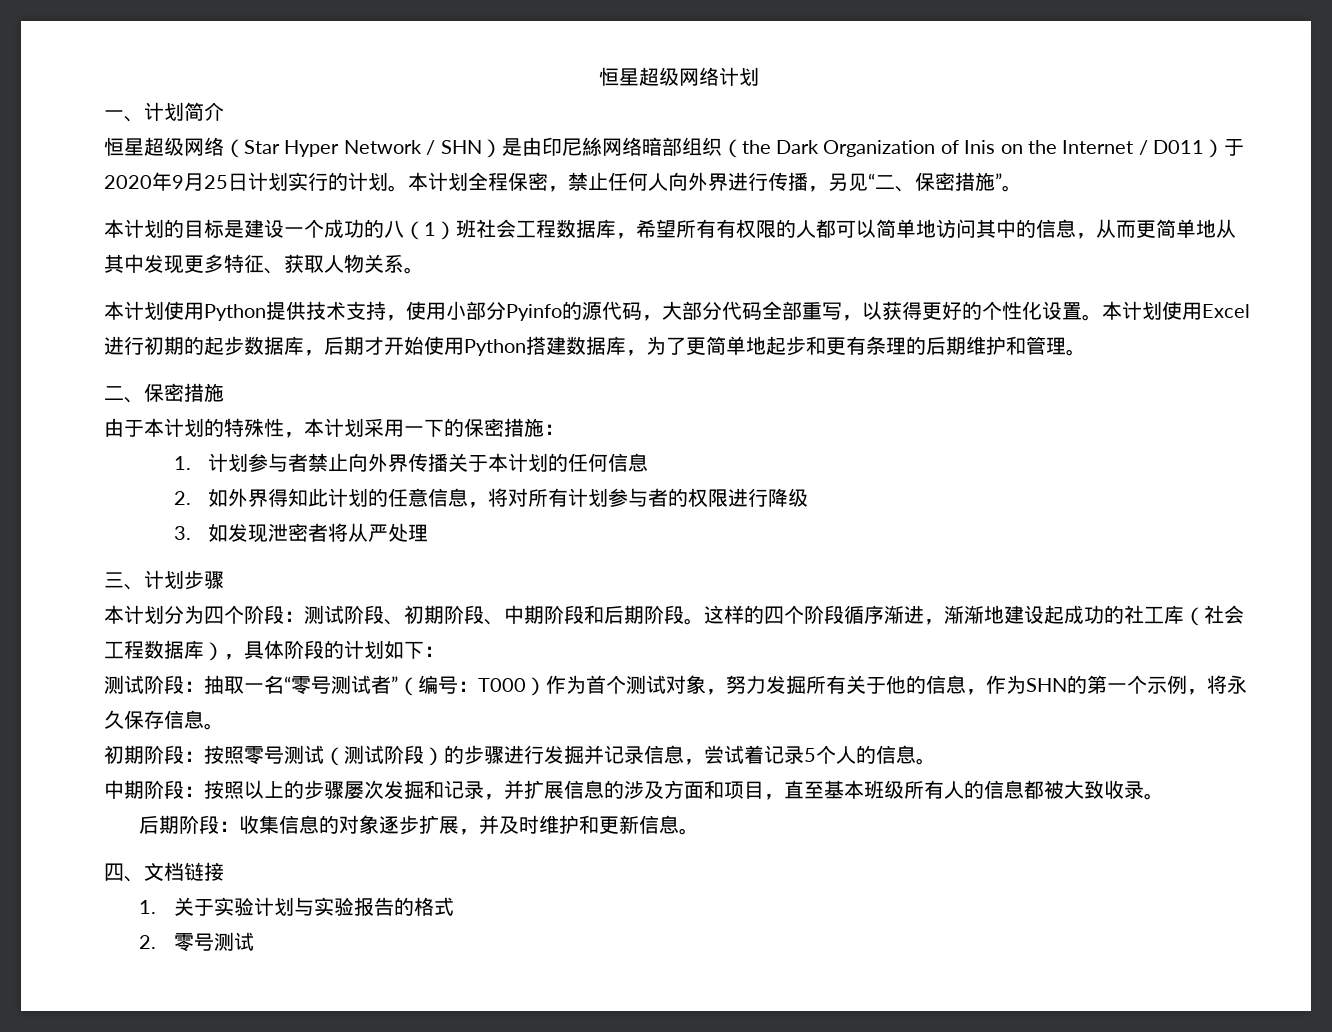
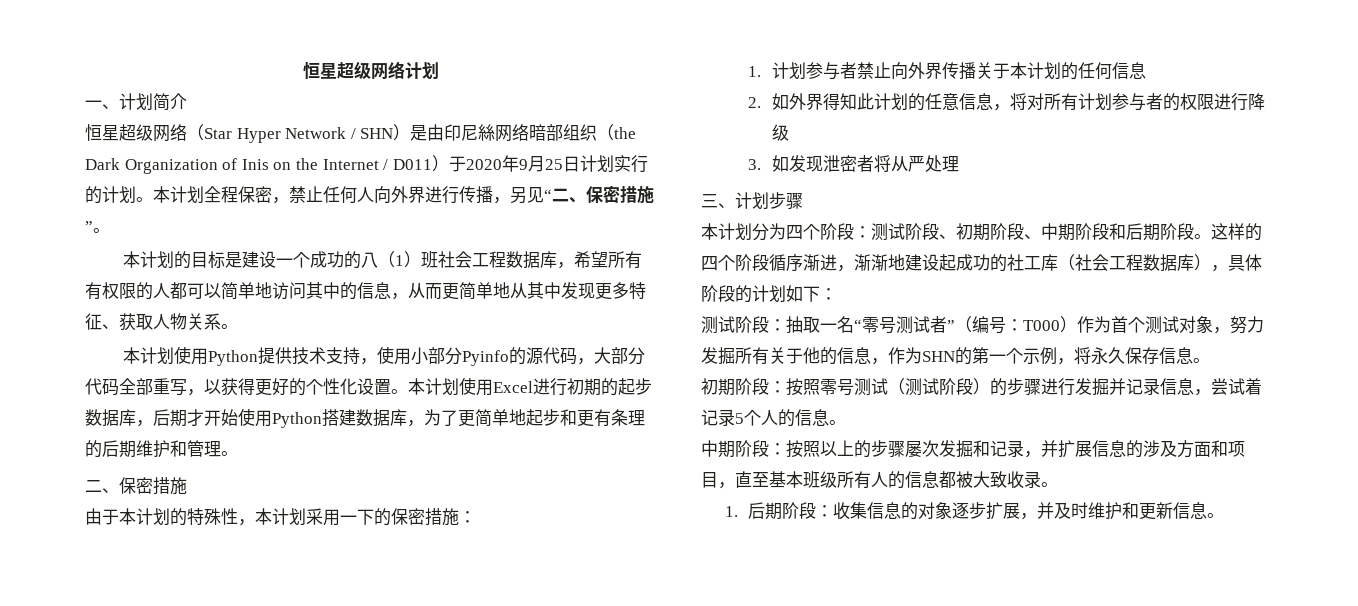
- 后期阶段：收集信息的对象逐步扩展，并及时维护和更新信息。
+ 1.后期阶段：收集信息的对象逐步扩展，并及时维护和更新信息。
- 四、文档链接
- 1.关于实验计划与实验报告的格式
- 2.零号测试

